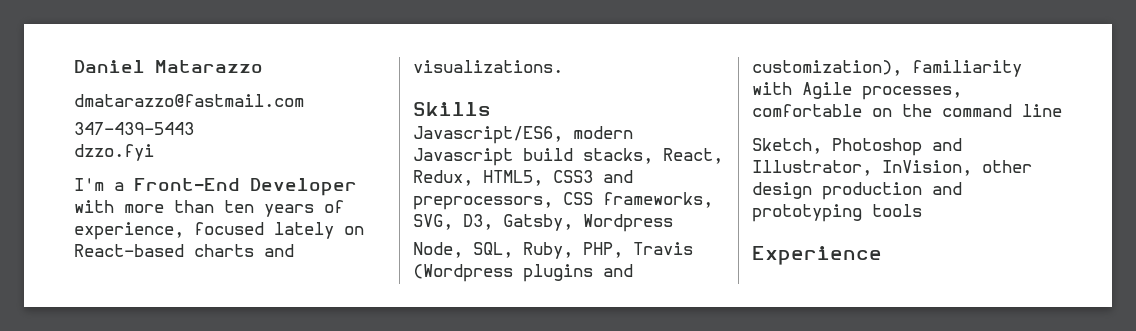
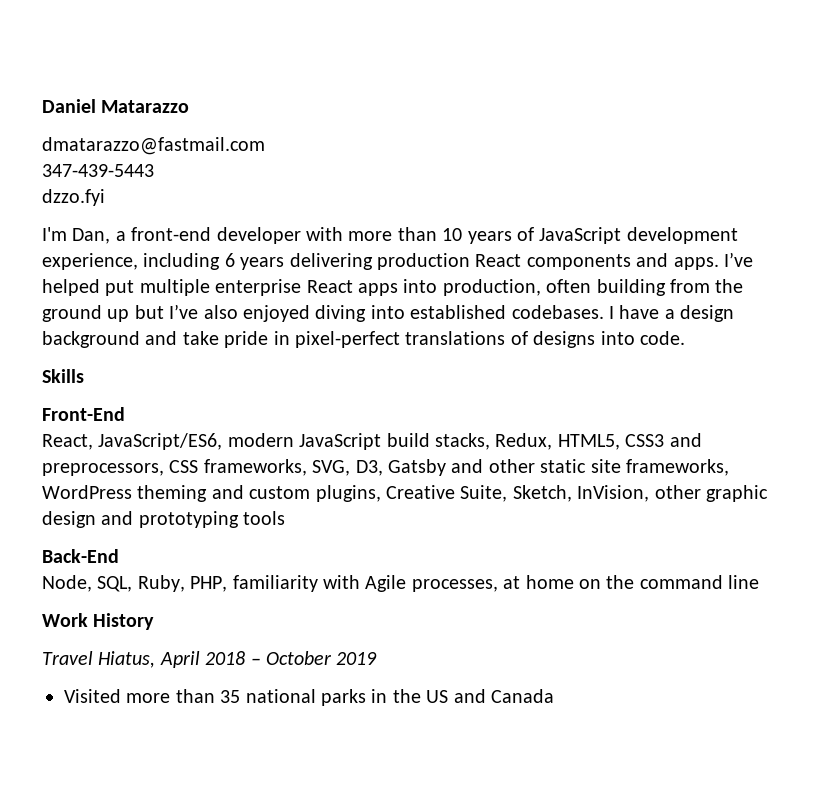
- I'm a Front-End Developer with more than ten years of experience, focused lately on React-based charts and visualizations.
+ I'm Dan, a front-end developer with more than 10 years of JavaScript development experience, including 6 years delivering production React components and apps. I’ve helped put multiple enterprise React apps into production, often building from the ground up but I’ve also enjoyed diving into established codebases. I have a design background and take pride in pixel-perfect translations of designs into code.
  Skills
- Javascript/ES6, modern Javascript build stacks, React, Redux, HTML5, CSS3 and preprocessors, CSS frameworks, SVG, D3, Gatsby, Wordpress
+ Front-End
+ React, JavaScript/ES6, modern JavaScript build stacks, Redux, HTML5, CSS3 and preprocessors, CSS frameworks, SVG, D3, Gatsby and other static site frameworks, WordPress theming and custom plugins, Creative Suite, Sketch, InVision, other graphic design and prototyping tools
+ Back-End
- Node, SQL, Ruby, PHP, Travis (Wordpress plugins and customization), familiarity with Agile processes, comfortable on the command line
+ Node, SQL, Ruby, PHP, familiarity with Agile processes, at home on the command line
- Sketch, Photoshop and Illustrator, InVision, other design production and prototyping tools
- Experience
+ Work History
+ Travel Hiatus, April 2018 – October 2019
+ Visited more than 35 national parks in the US and Canada

